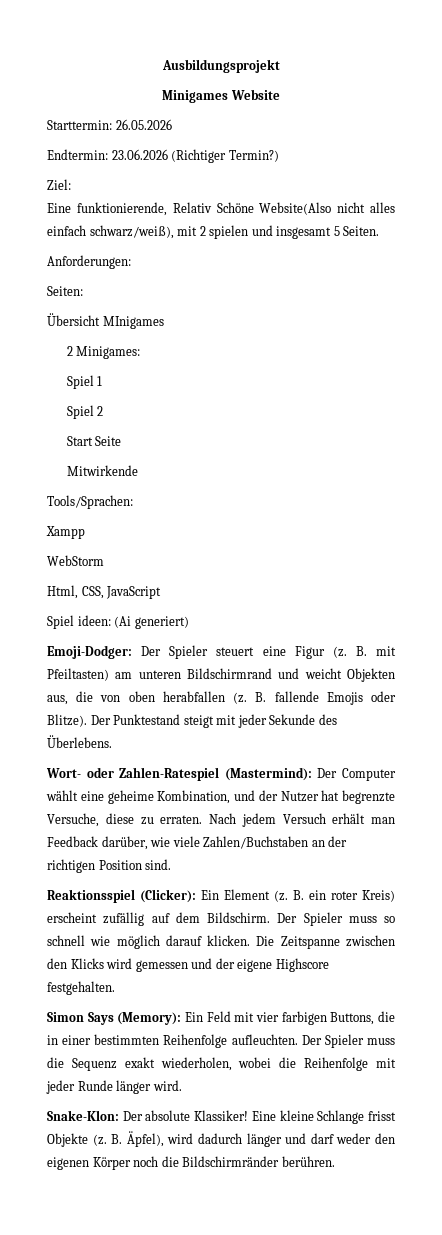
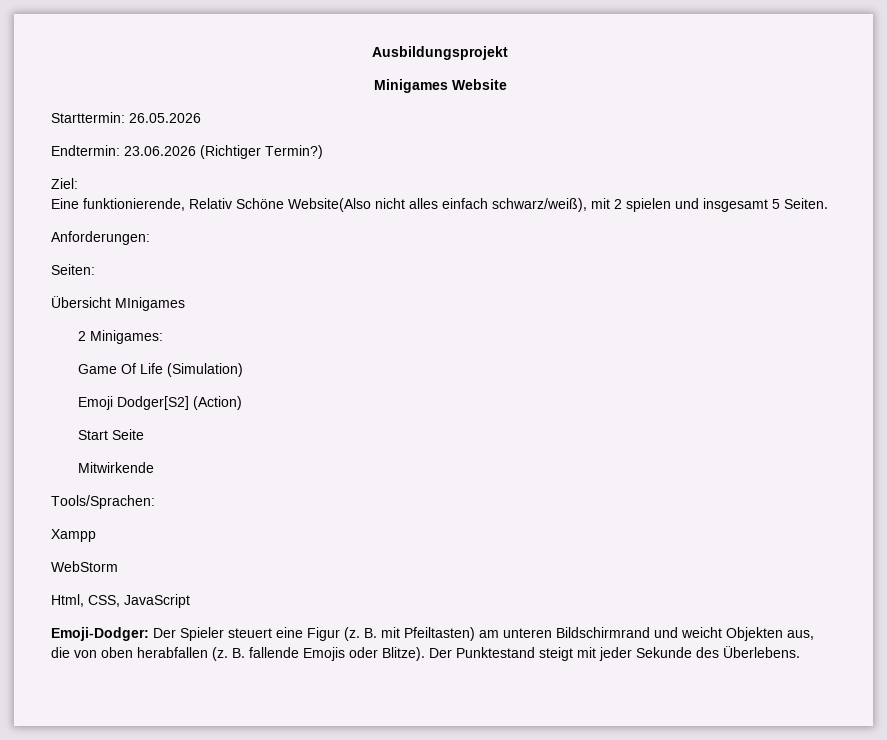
- Spiel 1
- Spiel 2
+ Game Of Life (Simulation)
+ Emoji Dodger[S2] (Action)
- Spiel ideen: (Ai generiert)
- Wort- oder Zahlen-Ratespiel (Mastermind): Der Computer wählt eine geheime Kombination, und der Nutzer hat begrenzte Versuche, diese zu erraten. Nach jedem Versuch erhält man Feedback darüber, wie viele Zahlen/Buchstaben an der richtigen Position sind.
- Reaktionsspiel (Clicker): Ein Element (z. B. ein roter Kreis) erscheint zufällig auf dem Bildschirm. Der Spieler muss so schnell wie möglich darauf klicken. Die Zeitspanne zwischen den Klicks wird gemessen und der eigene Highscore festgehalten.
- Simon Says (Memory): Ein Feld mit vier farbigen Buttons, die in einer bestimmten Reihenfolge aufleuchten. Der Spieler muss die Sequenz exakt wiederholen, wobei die Reihenfolge mit jeder Runde länger wird.
- Snake-Klon: Der absolute Klassiker! Eine kleine Schlange frisst Objekte (z. B. Äpfel), wird dadurch länger und darf weder den eigenen Körper noch die Bildschirmränder berühren.

